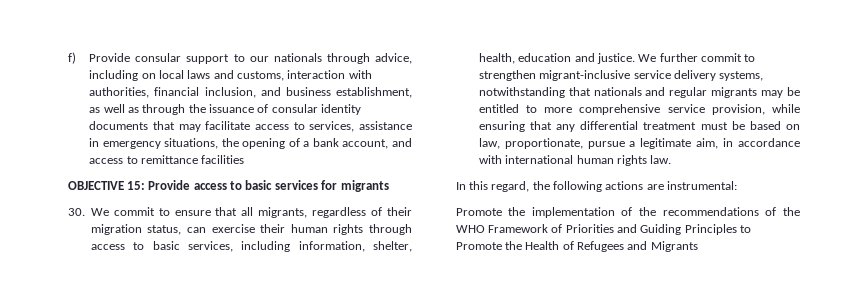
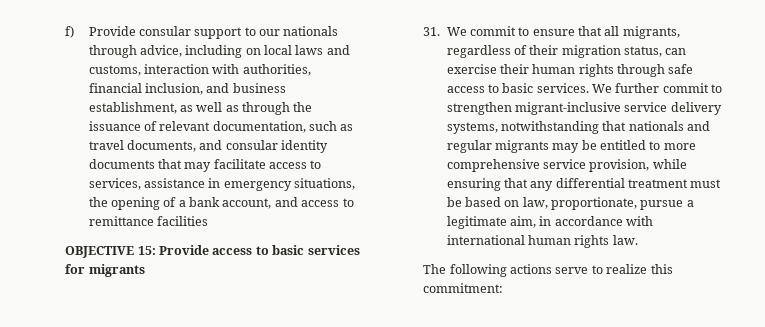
- f) Provide consular support to our nationals through advice, including on local laws and customs, interaction with authorities, financial inclusion, and business establishment, as well as through the issuance of consular identity documents that may facilitate access to services, assistance in emergency situations, the opening of a bank account, and access to remittance facilities
+ f) Provide consular support to our nationals through advice, including on local laws and customs, interaction with authorities, financial inclusion, and business establishment, as well as through the issuance of relevant documentation, such as travel documents, and consular identity documents that may facilitate access to services, assistance in emergency situations, the opening of a bank account, and access to remittance facilities
- 30. We commit to ensure that all migrants, regardless of their migration status, can exercise their human rights through access to basic services, including information, shelter, health, education and justice.
+ 31. We commit to ensure that all migrants, regardless of their migration status, can exercise their human rights through safe access to basic services.
- In this regard, the following actions are instrumental:
- Promote the implementation of the recommendations of the WHO Framework of Priorities and Guiding Principles to Promote the Health of Refugees and Migrants
+ The following actions serve to realize this commitment:

